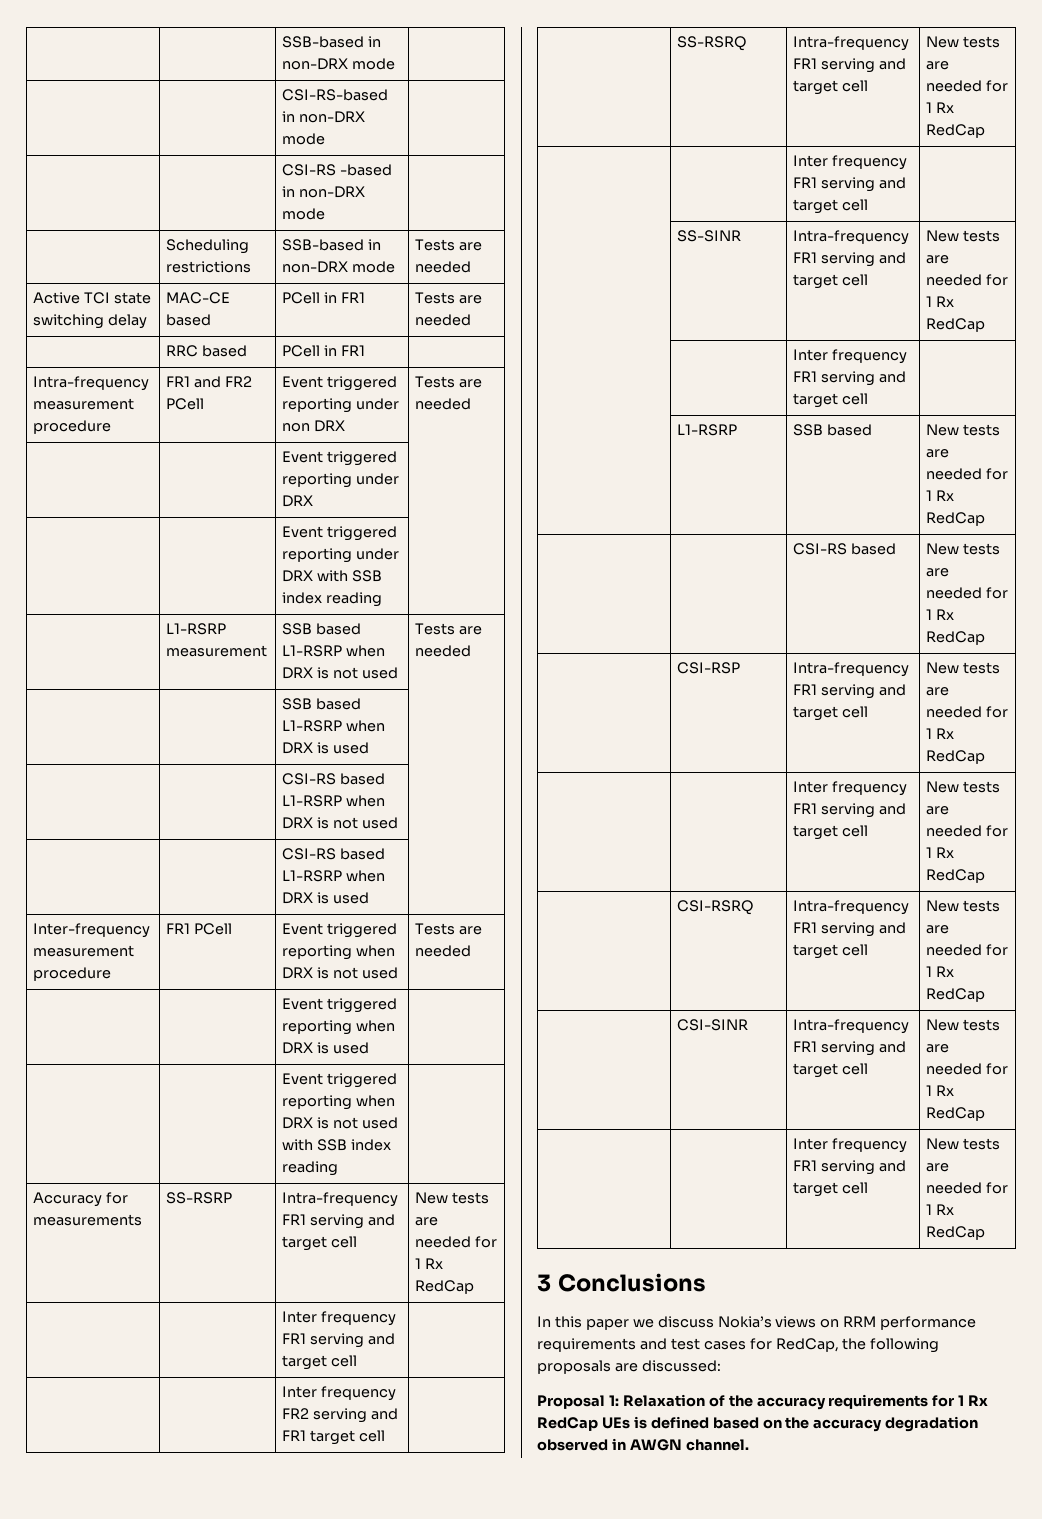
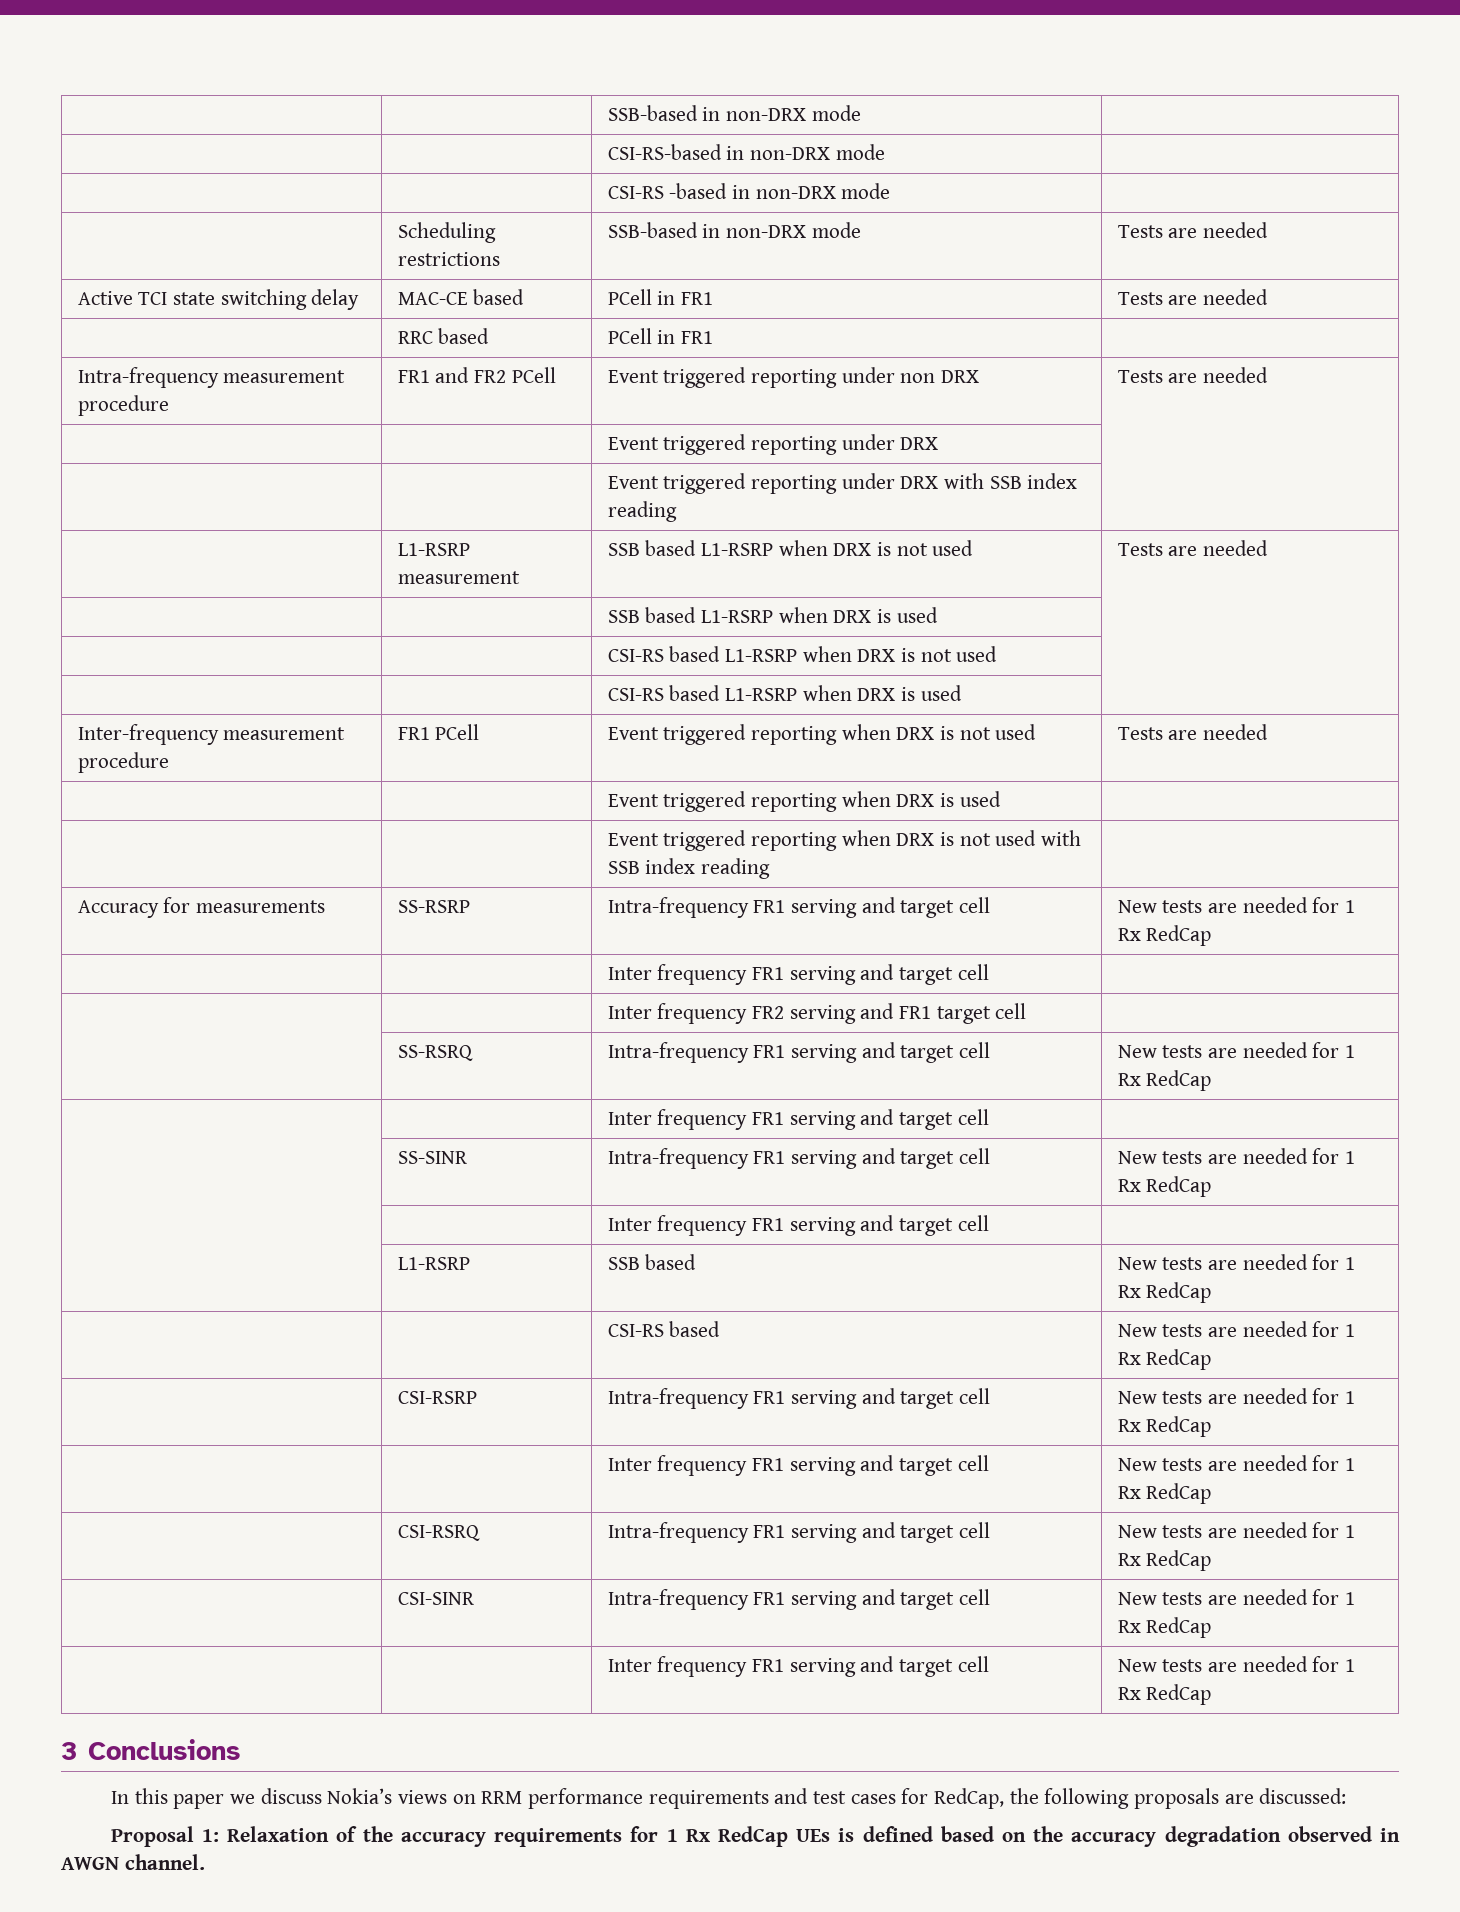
- | CSI-RSP | Intra-frequency FR1 serving and target cell | New tests are needed for 1 Rx RedCap
+ | CSI-RSRP | Intra-frequency FR1 serving and target cell | New tests are needed for 1 Rx RedCap

